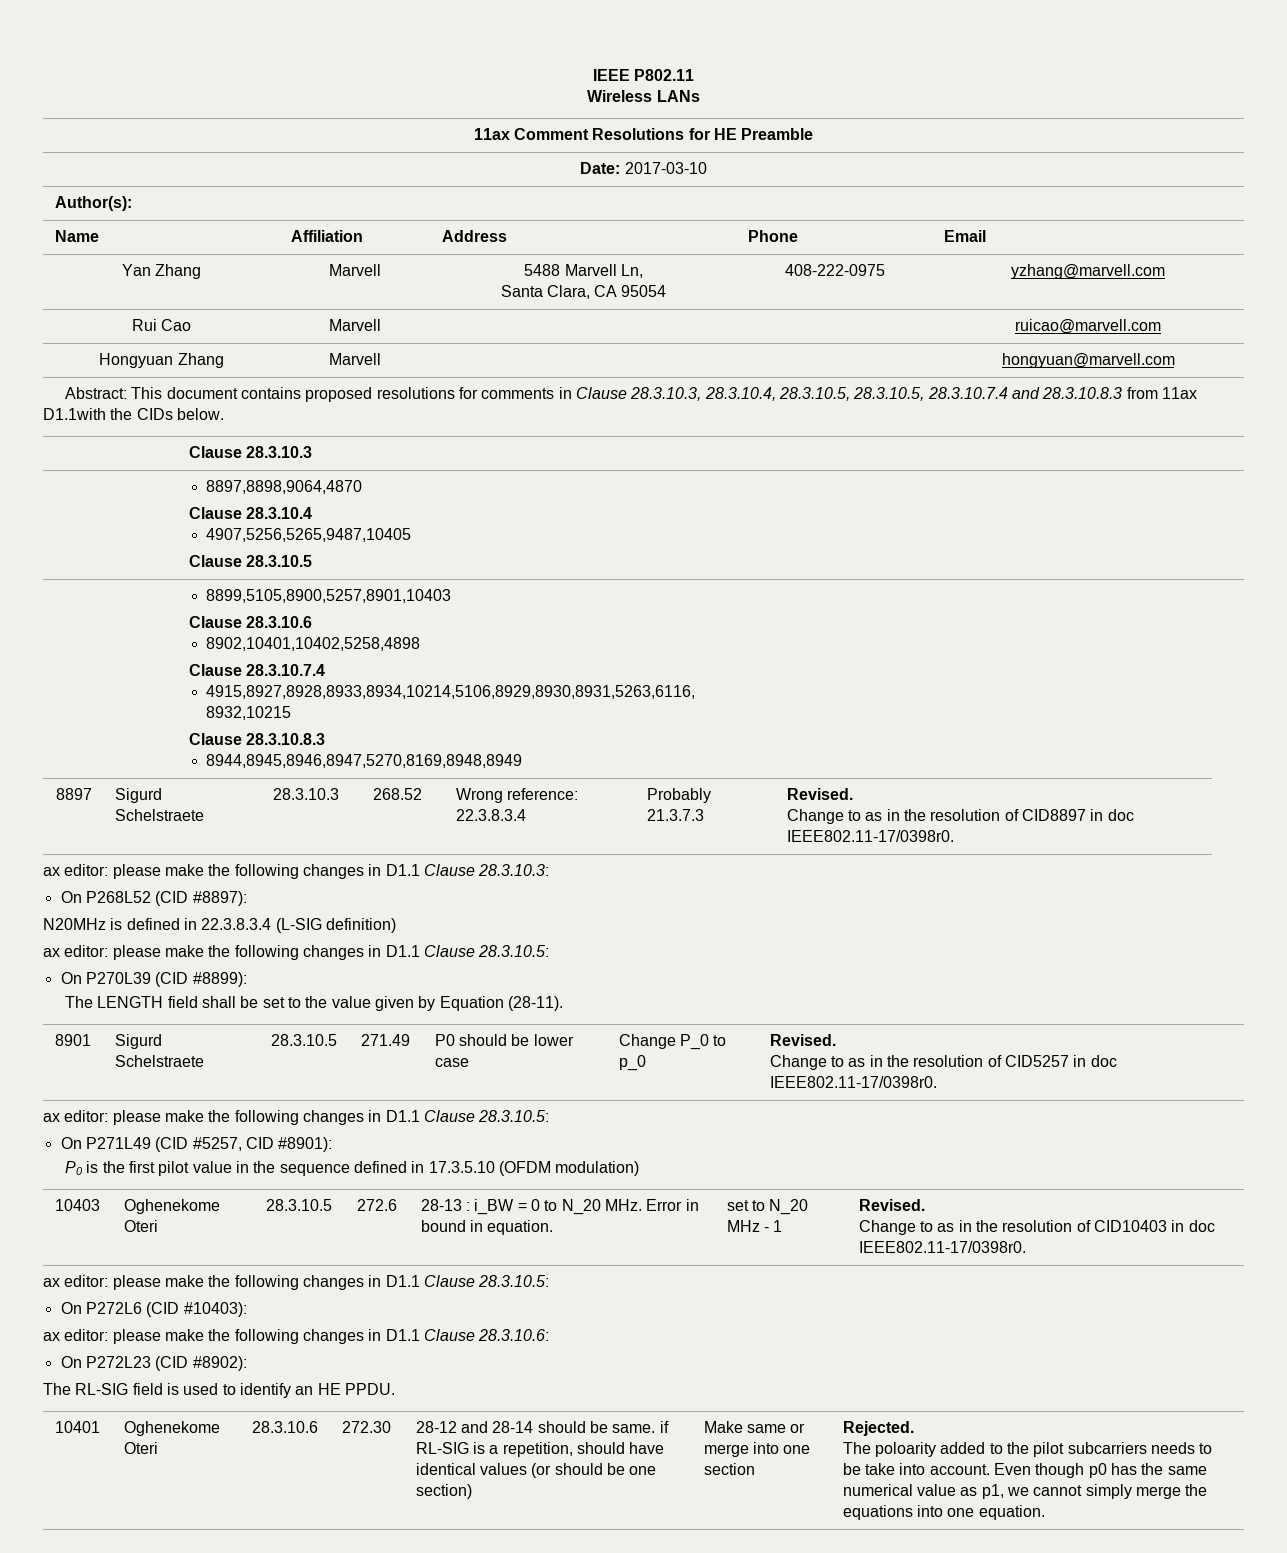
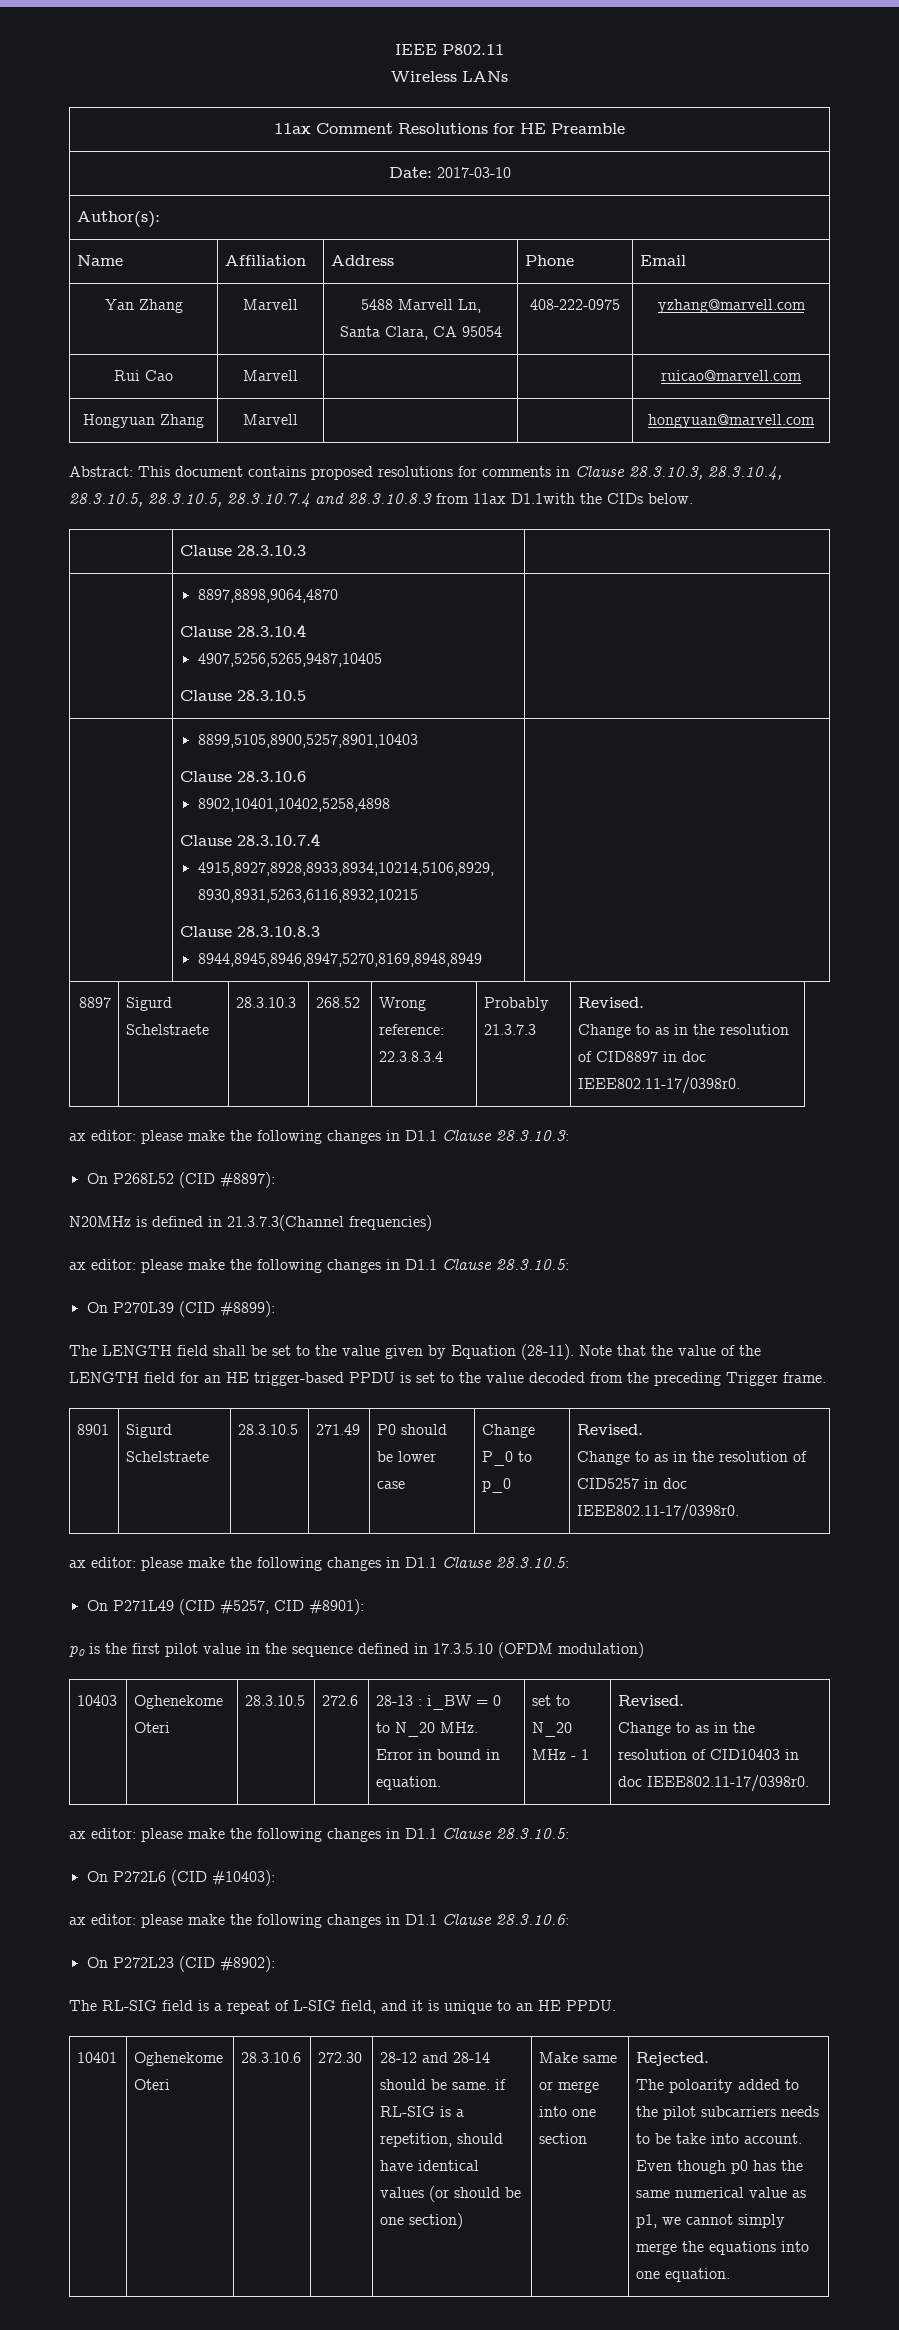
- N20MHz is defined in 22.3.8.3.4 (L-SIG definition)
+ N20MHz is defined in 21.3.7.3(Channel frequencies)
+ Note that the value of the LENGTH field for an HE trigger-based PPDU is set to the value decoded from the preceding Trigger frame.
- P0 is the first pilot value in the sequence defined in 17.3.5.10 (OFDM modulation)
+ p0 is the first pilot value in the sequence defined in 17.3.5.10 (OFDM modulation)
- The RL-SIG field is used to identify an HE PPDU.
+ The RL-SIG field is a repeat of L-SIG field, and it is unique to an HE PPDU.

